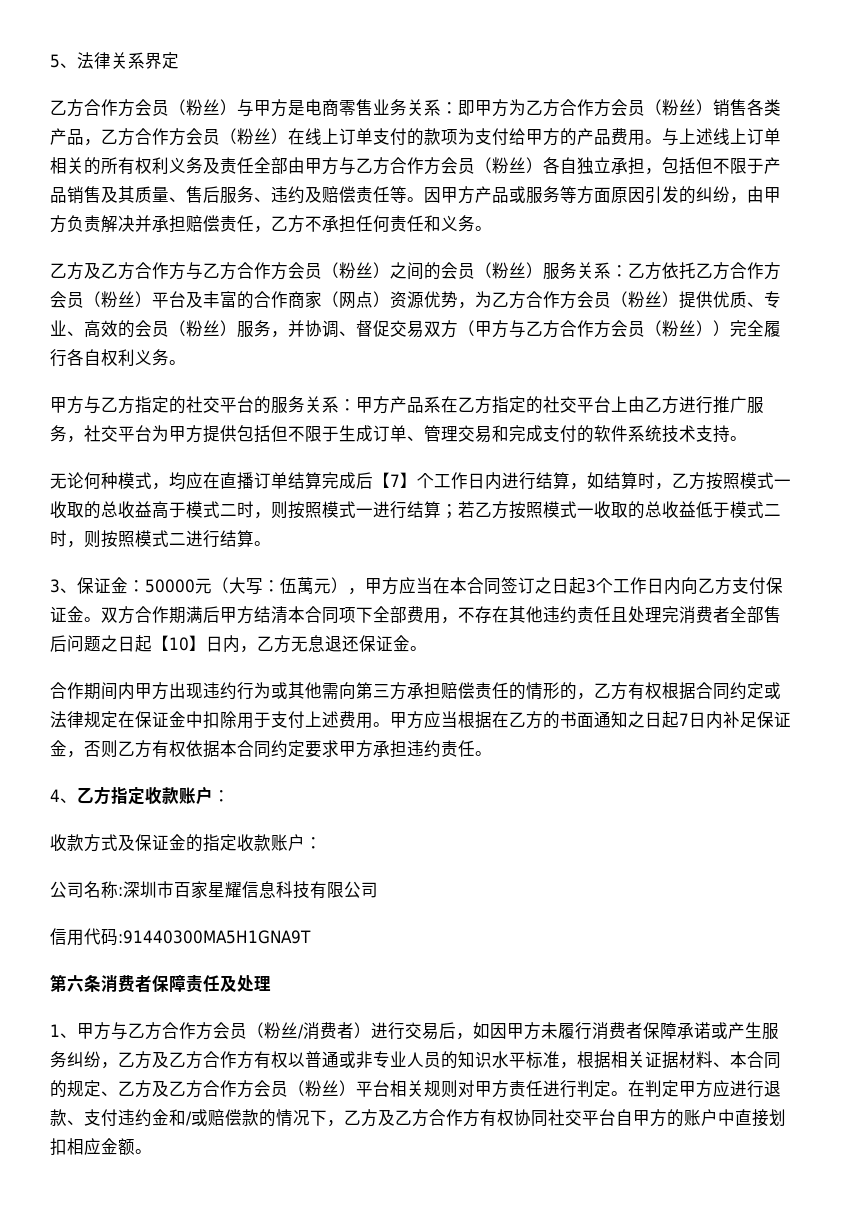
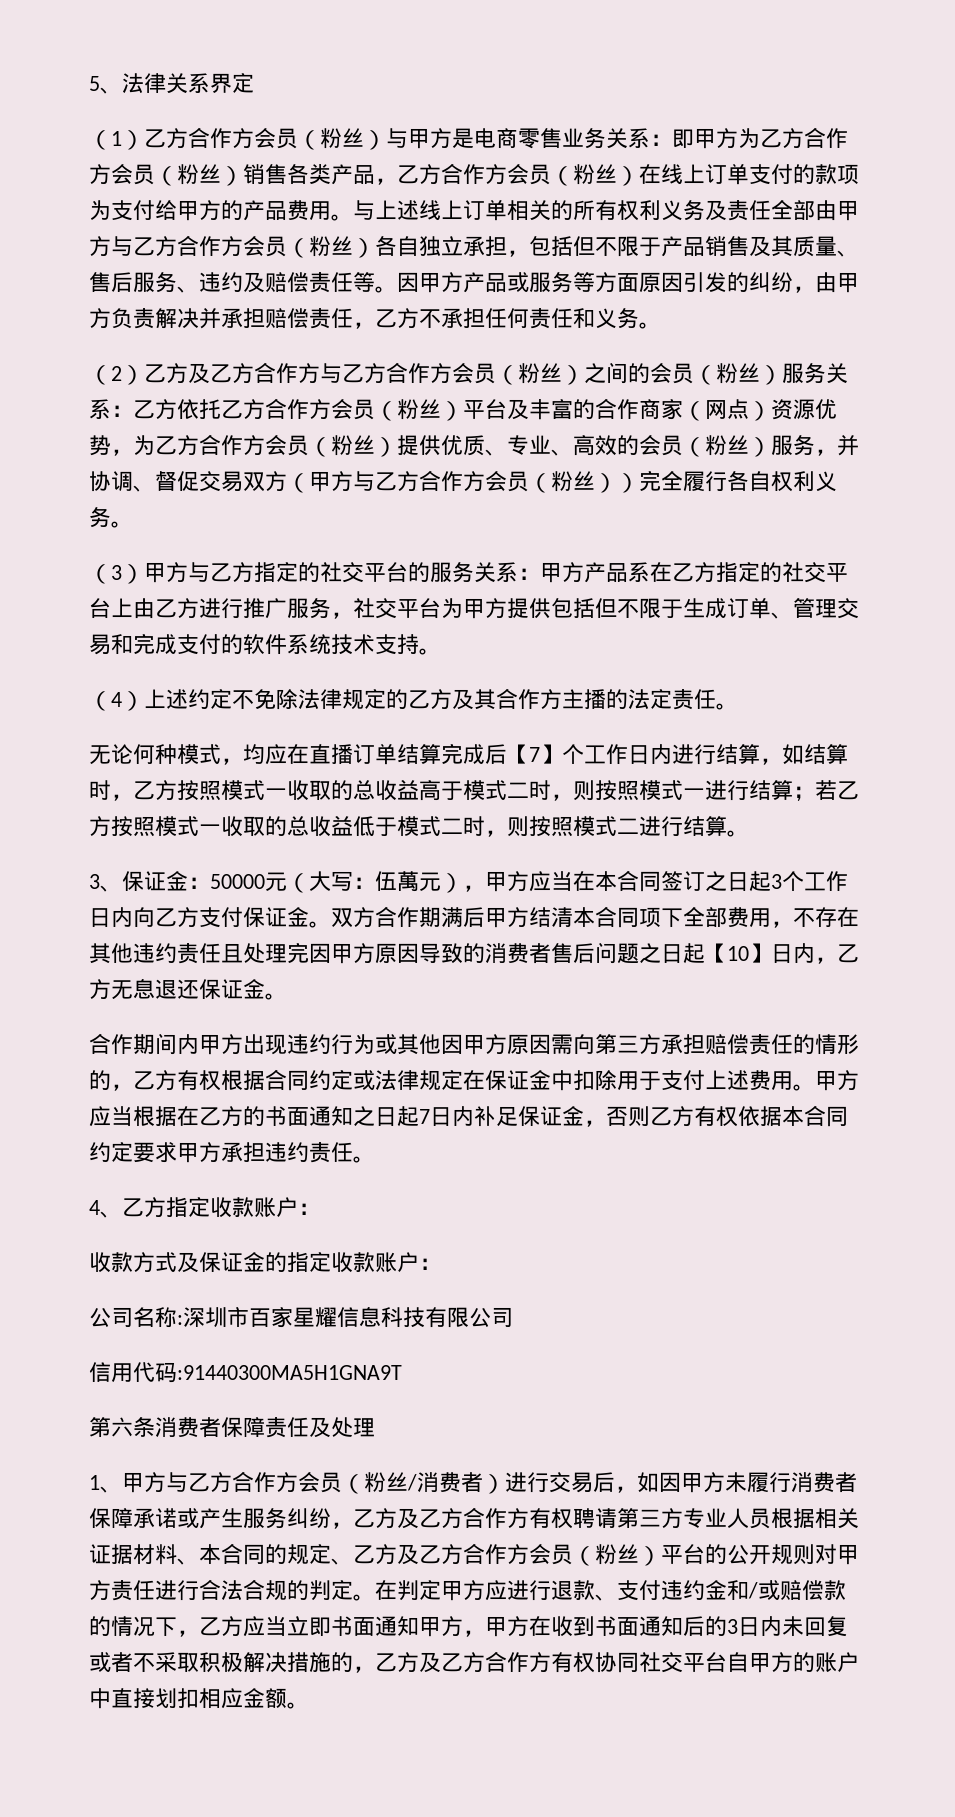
- 乙方合作方会员（粉丝）与甲方是电商零售业务关系：即甲方为乙方合作方会员（粉丝）销售各类产品，乙方合作方会员（粉丝）在线上订单支付的款项为支付给甲方的产品费用。
+ （1）乙方合作方会员（粉丝）与甲方是电商零售业务关系：即甲方为乙方合作方会员（粉丝）销售各类产品，乙方合作方会员（粉丝）在线上订单支付的款项为支付给甲方的产品费用。
- 乙方及乙方合作方与乙方合作方会员（粉丝）之间的会员（粉丝）服务关系：
+ （2）乙方及乙方合作方与乙方合作方会员（粉丝）之间的会员（粉丝）服务关系：
- 甲方与乙方指定的社交平台的服务关系：甲方产品系在乙方指定的社交平台上由乙方进行推广服务，社交平台为甲方提供包括但不限于生成订单、管理交易和完成支付的软件系统技术支持。
+ （3）甲方与乙方指定的社交平台的服务关系：甲方产品系在乙方指定的社交平台上由乙方进行推广服务，社交平台为甲方提供包括但不限于生成订单、管理交易和完成支付的软件系统技术支持。
+ （4）上述约定不免除法律规定的乙方及其合作方主播的法定责任。
- 双方合作期满后甲方结清本合同项下全部费用，不存在其他违约责任且处理完消费者全部售后问题之日起【10】日内，乙方无息退还保证金。
+ 双方合作期满后甲方结清本合同项下全部费用，不存在其他违约责任且处理完因甲方原因导致的消费者售后问题之日起【10】日内，乙方无息退还保证金。
- 合作期间内甲方出现违约行为或其他需向第三方承担赔偿责任的情形的，乙方有权根据合同约定或法律规定在保证金中扣除用于支付上述费用。
+ 合作期间内甲方出现违约行为或其他因甲方原因需向第三方承担赔偿责任的情形的，乙方有权根据合同约定或法律规定在保证金中扣除用于支付上述费用。
- 1、甲方与乙方合作方会员（粉丝/消费者）进行交易后，如因甲方未履行消费者保障承诺或产生服务纠纷，乙方及乙方合作方有权以普通或非专业人员的知识水平标准，根据相关证据材料、本合同的规定、乙方及乙方合作方会员（粉丝）平台相关规则对甲方责任进行判定。
+ 1、甲方与乙方合作方会员（粉丝/消费者）进行交易后，如因甲方未履行消费者保障承诺或产生服务纠纷，乙方及乙方合作方有权聘请第三方专业人员根据相关证据材料、本合同的规定、乙方及乙方合作方会员（粉丝）平台的公开规则对甲方责任进行合法合规的判定。
- 在判定甲方应进行退款、支付违约金和/或赔偿款的情况下，乙方及乙方合作方有权协同社交平台自甲方的账户中直接划扣相应金额。
+ 在判定甲方应进行退款、支付违约金和/或赔偿款的情况下，乙方应当立即书面通知甲方，甲方在收到书面通知后的3日内未回复或者不采取积极解决措施的，乙方及乙方合作方有权协同社交平台自甲方的账户中直接划扣相应金额。

